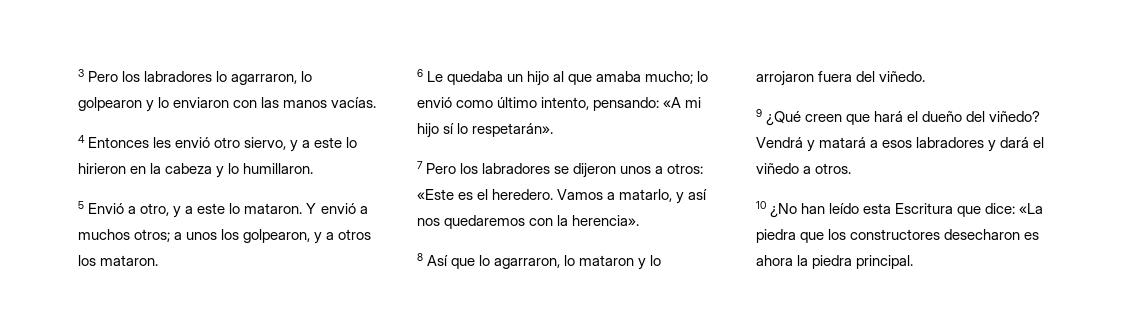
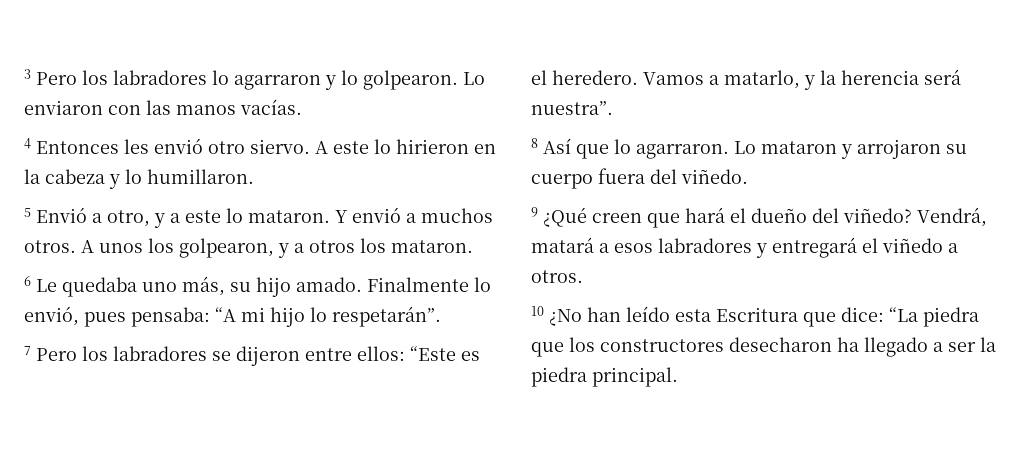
- 3 Pero los labradores lo agarraron, lo golpearon y lo enviaron con las manos vacías.
+ 3 Pero los labradores lo agarraron y lo golpearon. Lo enviaron con las manos vacías.
- 4 Entonces les envió otro siervo, y a este lo hirieron en la cabeza y lo humillaron.
+ 4 Entonces les envió otro siervo. A este lo hirieron en la cabeza y lo humillaron.
- Y envió a muchos otros; a unos los golpearon, y a otros los mataron.
+ Y envió a muchos otros. A unos los golpearon, y a otros los mataron.
- 6 Le quedaba un hijo al que amaba mucho; lo envió como último intento, pensando: «A mi hijo sí lo respetarán».
+ 6 Le quedaba uno más, su hijo amado. Finalmente lo envió, pues pensaba: “A mi hijo lo respetarán”.
- 7 Pero los labradores se dijeron unos a otros: «Este es el heredero.
+ 7 Pero los labradores se dijeron entre ellos: “Este es el heredero.
- Vamos a matarlo, y así nos quedaremos con la herencia».
- 8 Así que lo agarraron, lo mataron y lo arrojaron fuera del viñedo.
+ Vamos a matarlo, y la herencia será nuestra”.
+ 8 Así que lo agarraron. Lo mataron y arrojaron su cuerpo fuera del viñedo.
- Vendrá y matará a esos labradores y dará el viñedo a otros.
+ Vendrá, matará a esos labradores y entregará el viñedo a otros.
- 10 ¿No han leído esta Escritura que dice: «La piedra que los constructores desecharon es ahora la piedra principal.
+ 10 ¿No han leído esta Escritura que dice: “La piedra que los constructores desecharon ha llegado a ser la piedra principal.

